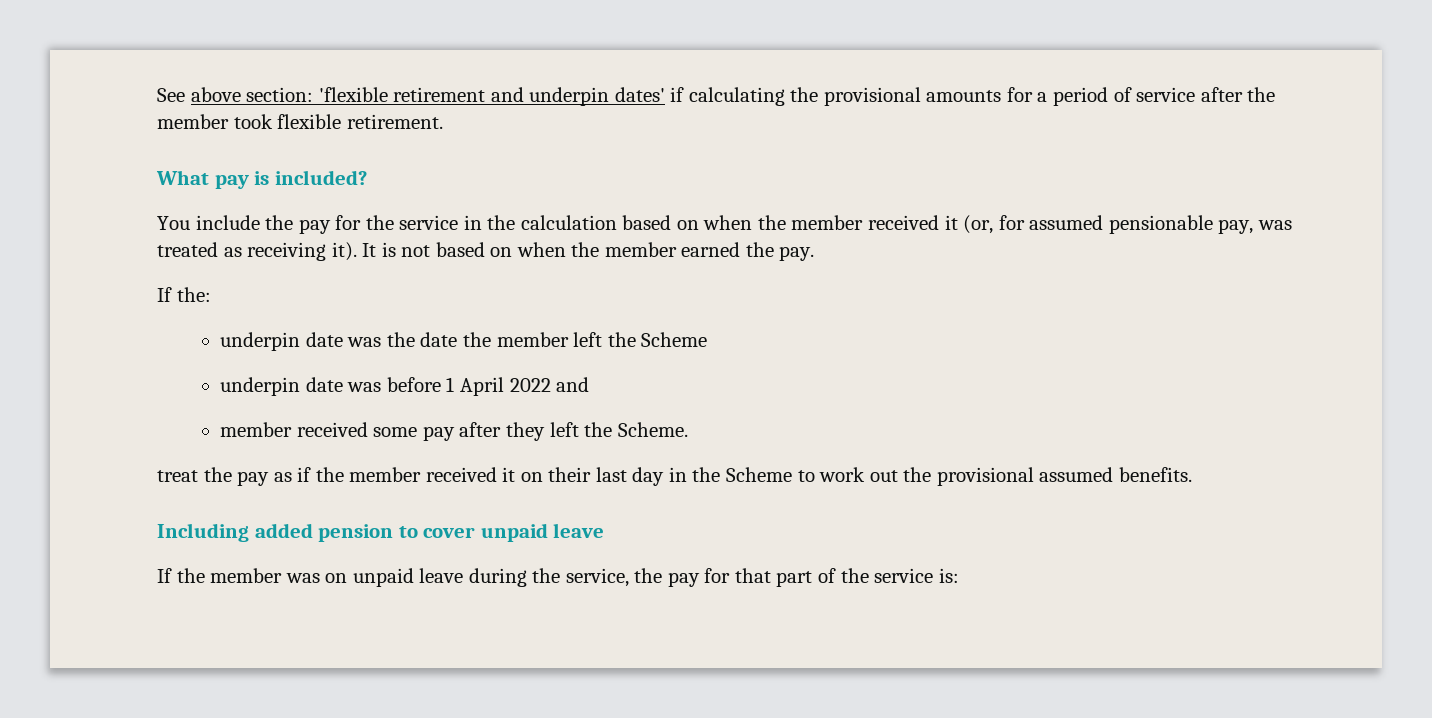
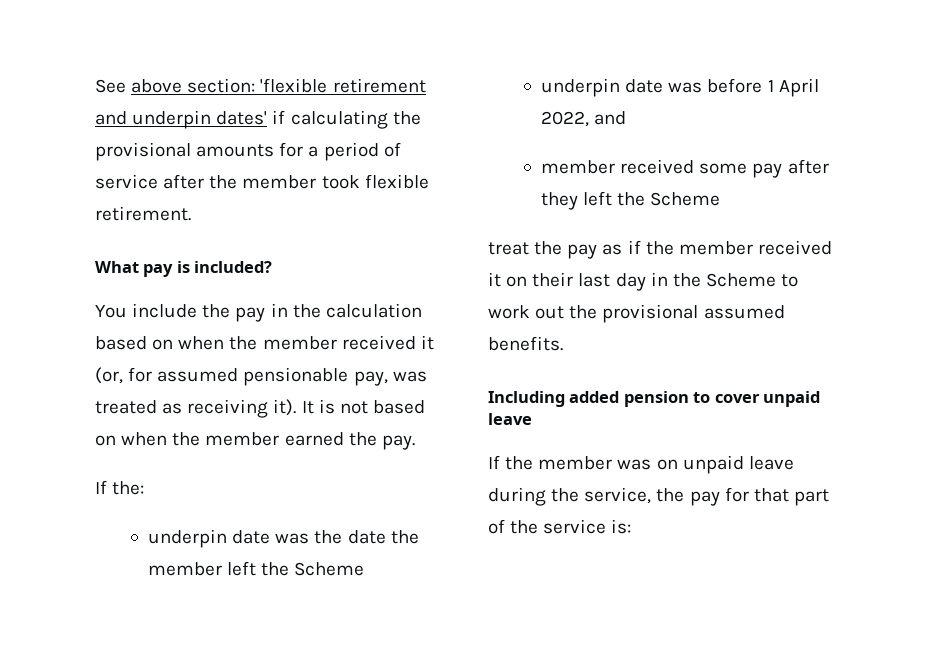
- You include the pay for the service in the calculation based on when the member received it (or, for assumed pensionable pay, was treated as receiving it).
+ You include the pay in the calculation based on when the member received it (or, for assumed pensionable pay, was treated as receiving it).
- underpin date was before 1 April 2022 and
+ underpin date was before 1 April 2022, and
- member received some pay after they left the Scheme.
+ member received some pay after they left the Scheme

